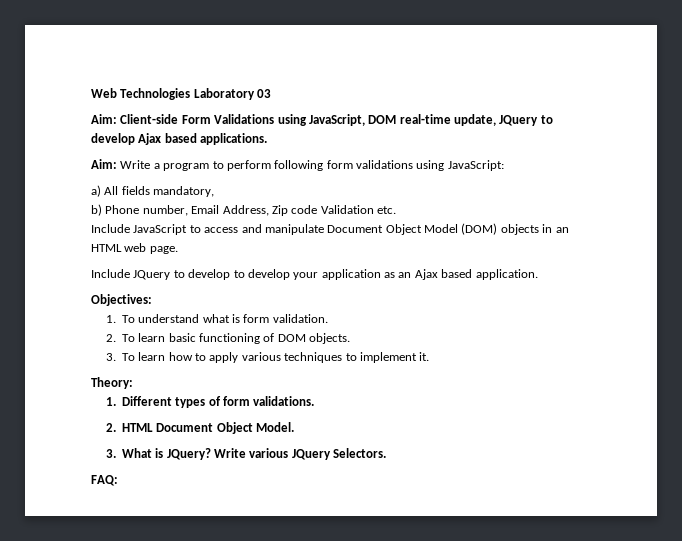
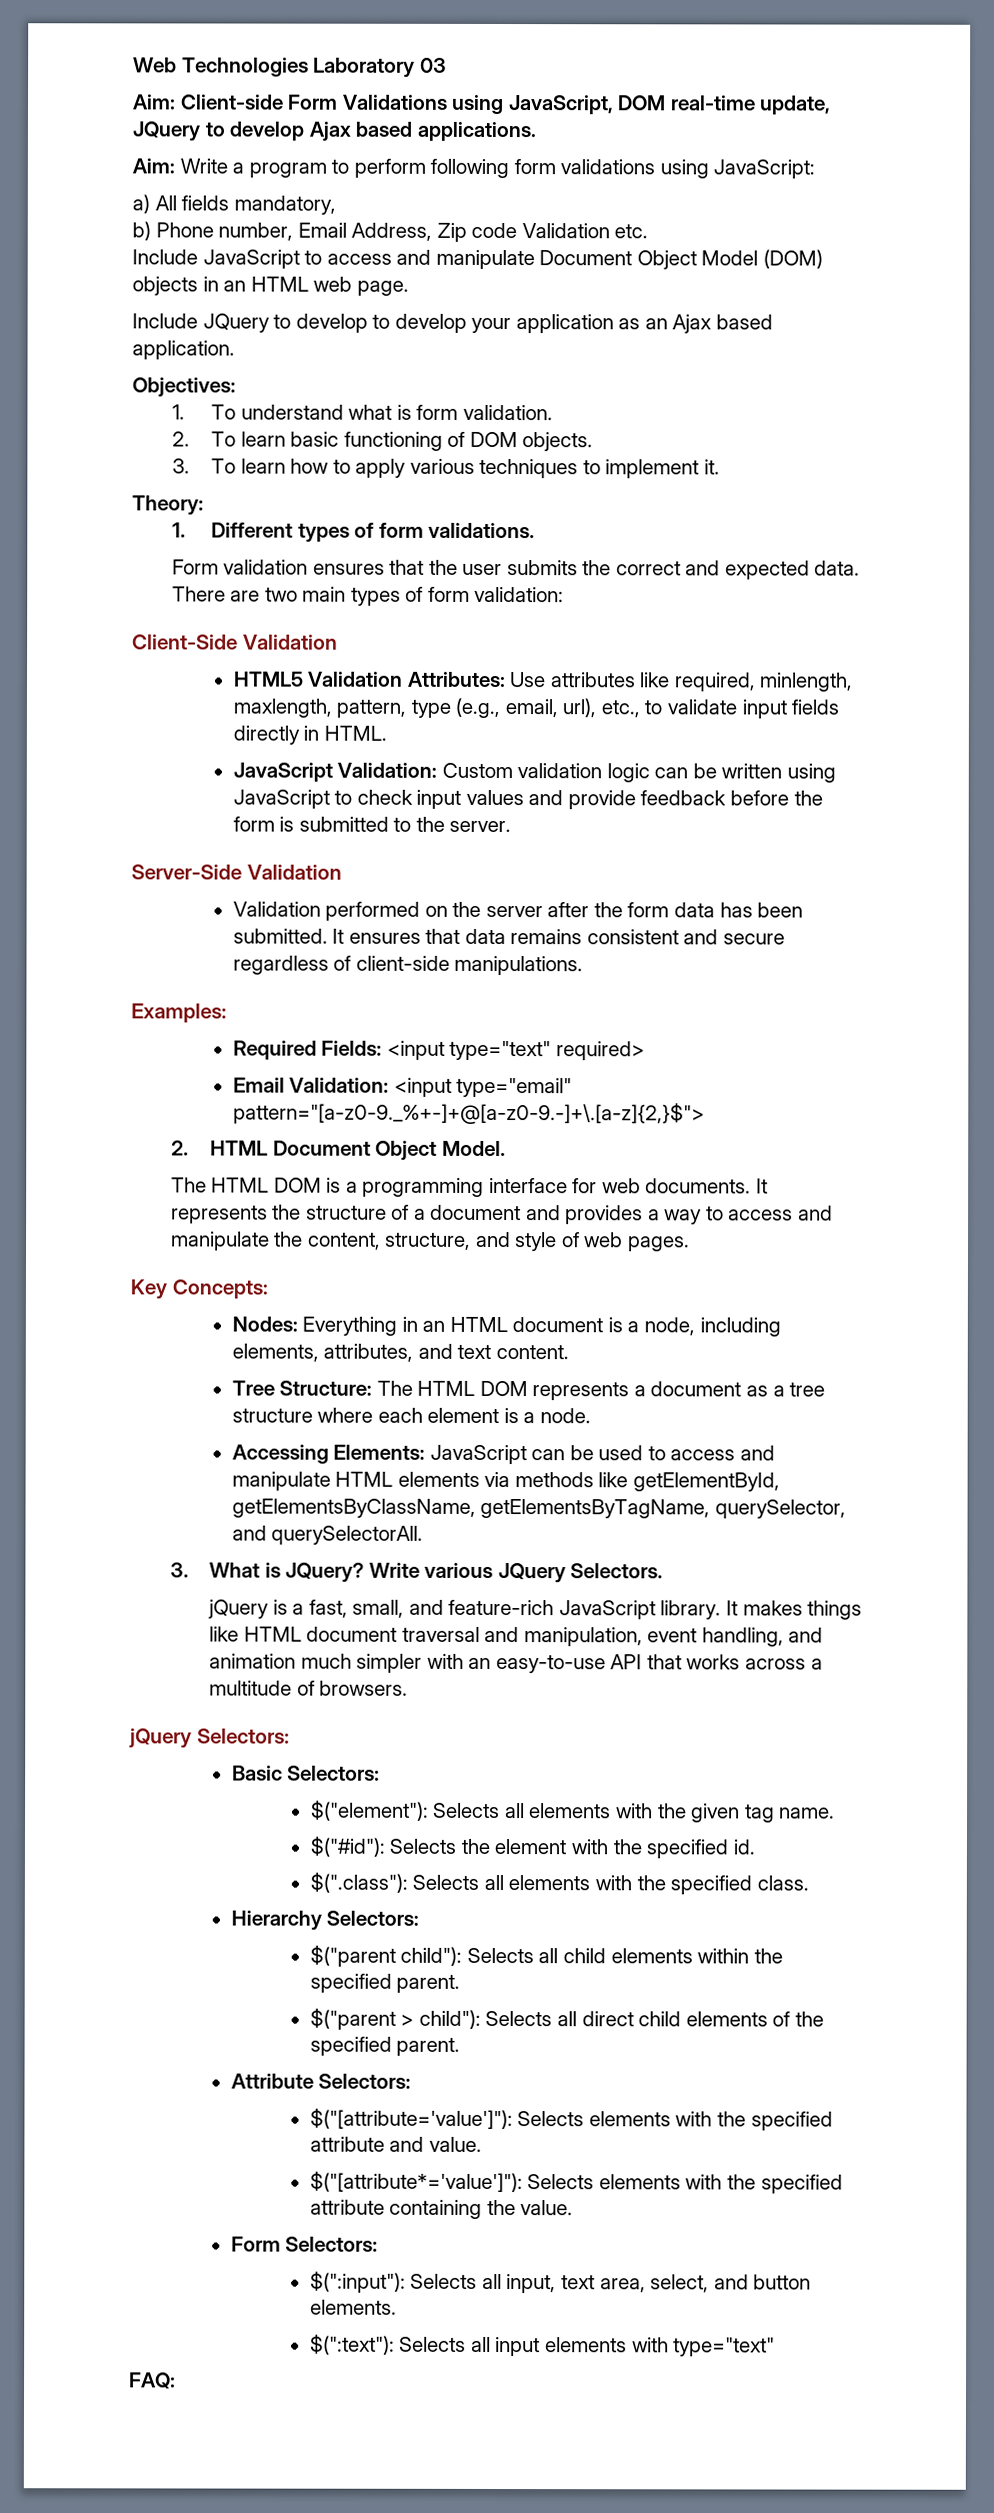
+ Form validation ensures that the user submits the correct and expected data. There are two main types of form validation:
+ Client-Side Validation
+ HTML5 Validation Attributes: Use attributes like required, minlength, maxlength, pattern, type (e.g., email, url), etc., to validate input fields directly in HTML.
+ JavaScript Validation: Custom validation logic can be written using JavaScript to check input values and provide feedback before the form is submitted to the server.
+ Server-Side Validation
+ Validation performed on the server after the form data has been submitted. It ensures that data remains consistent and secure regardless of client-side manipulations.
+ Examples:
+ Required Fields: <input type="text" required>
+ Email Validation: <input type="email" pattern="[a-z0-9._%+-]+@[a-z0-9.-]+\.[a-z]{2,}$">
+ The HTML DOM is a programming interface for web documents. It represents the structure of a document and provides a way to access and manipulate the content, structure, and style of web pages.
+ Key Concepts:
+ Nodes: Everything in an HTML document is a node, including elements, attributes, and text content.
+ Tree Structure: The HTML DOM represents a document as a tree structure where each element is a node.
+ Accessing Elements: JavaScript can be used to access and manipulate HTML elements via methods like getElementById, getElementsByClassName, getElementsByTagName, querySelector, and querySelectorAll.
+ jQuery is a fast, small, and feature-rich JavaScript library. It makes things like HTML document traversal and manipulation, event handling, and animation much simpler with an easy-to-use API that works across a multitude of browsers.
+ jQuery Selectors:
+ Basic Selectors:
+ $("element"): Selects all elements with the given tag name.
+ $("#id"): Selects the element with the specified id.
+ $(".class"): Selects all elements with the specified class.
+ Hierarchy Selectors:
+ $("parent child"): Selects all child elements within the specified parent.
+ $("parent > child"): Selects all direct child elements of the specified parent.
+ Attribute Selectors:
+ $("[attribute='value']"): Selects elements with the specified attribute and value.
+ $("[attribute*='value']"): Selects elements with the specified attribute containing the value.
+ Form Selectors:
+ $(":input"): Selects all input, text area, select, and button elements.
+ $(":text"): Selects all input elements with type="text"

